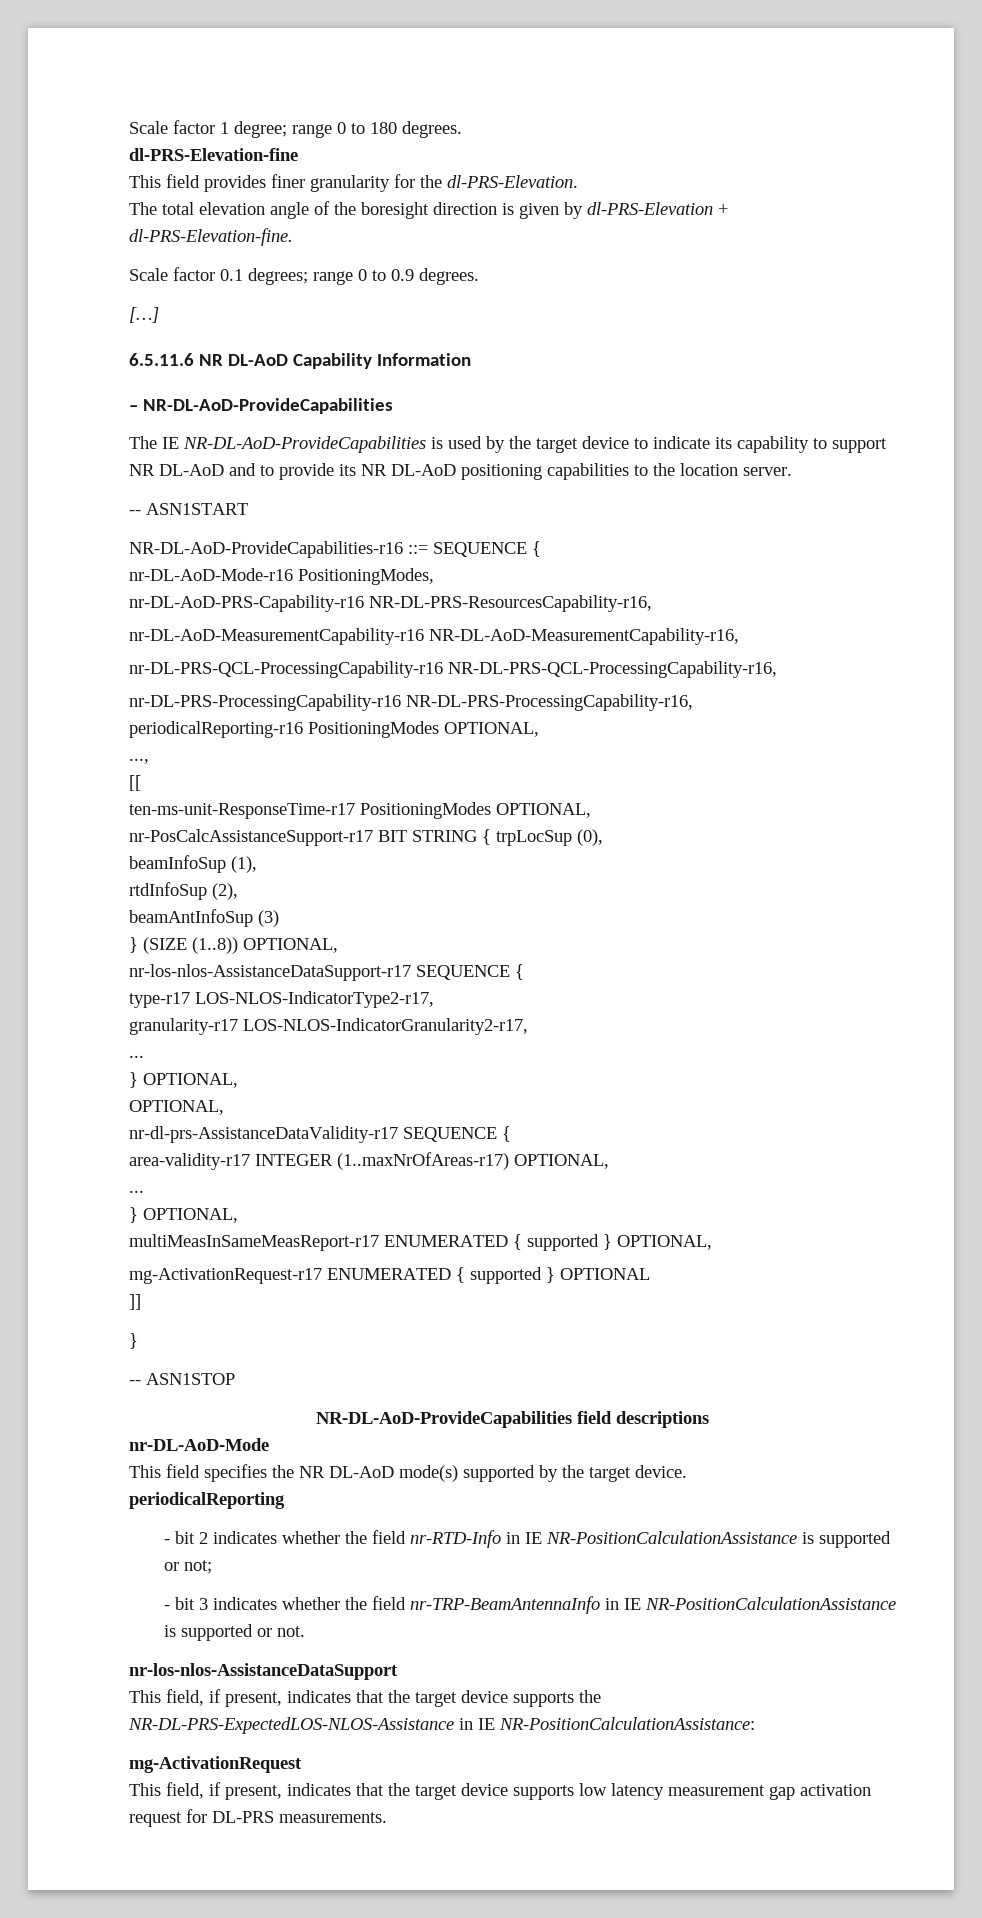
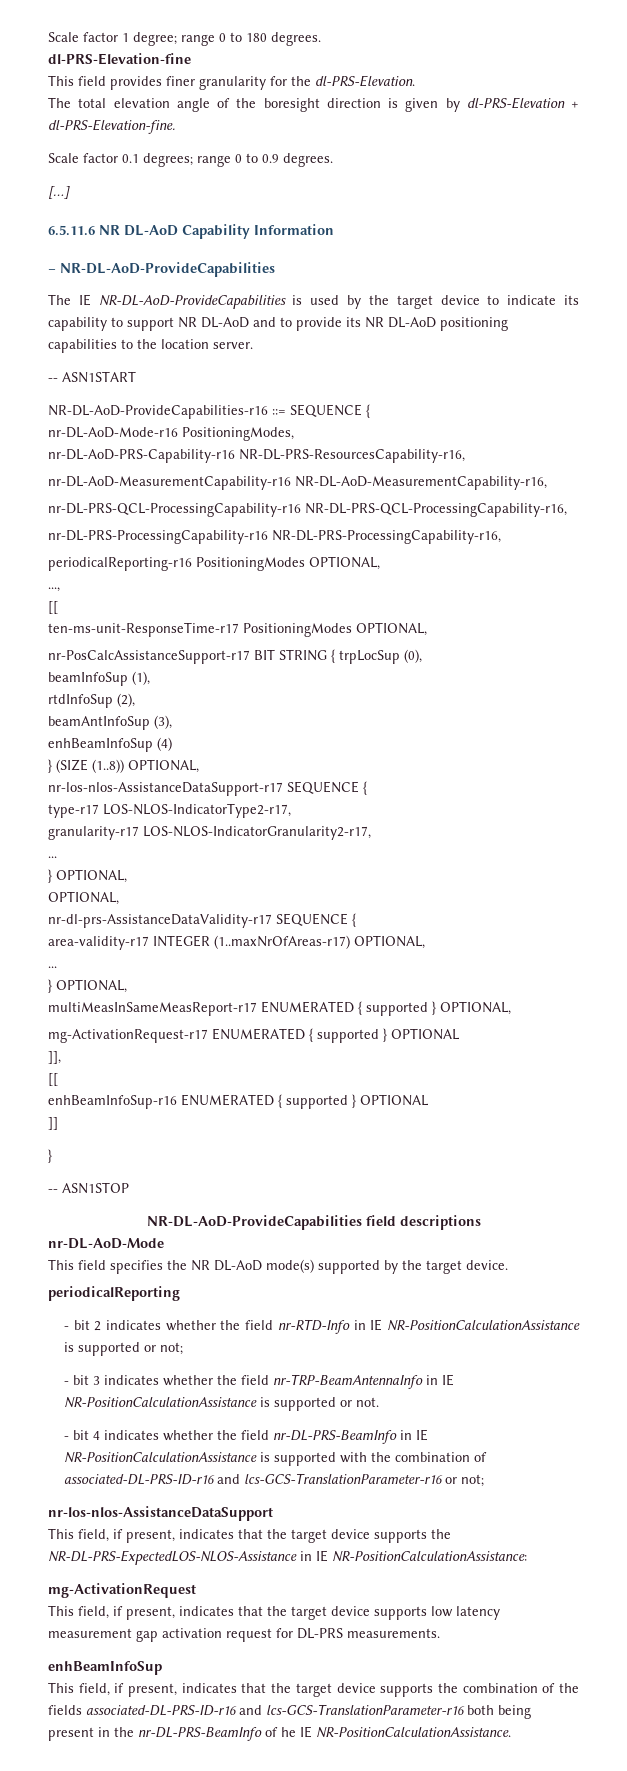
- beamAntInfoSup (3)
+ beamAntInfoSup (3),
+ enhBeamInfoSup (4)
+ ]],
+ [[
+ enhBeamInfoSup-r16 ENUMERATED { supported } OPTIONAL
+ - bit 4 indicates whether the field nr-DL-PRS-BeamInfo in IE NR-PositionCalculationAssistance is supported with the combination of associated-DL-PRS-ID-r16 and lcs-GCS-TranslationParameter-r16 or not;
  This field, if present, indicates that the target device supports low latency measurement gap activation request for DL-PRS measurements.
+ enhBeamInfoSup
+ This field, if present, indicates that the target device supports the combination of the fields associated-DL-PRS-ID-r16 and lcs-GCS-TranslationParameter-r16 both being present in the nr-DL-PRS-BeamInfo of he IE NR-PositionCalculationAssistance.

